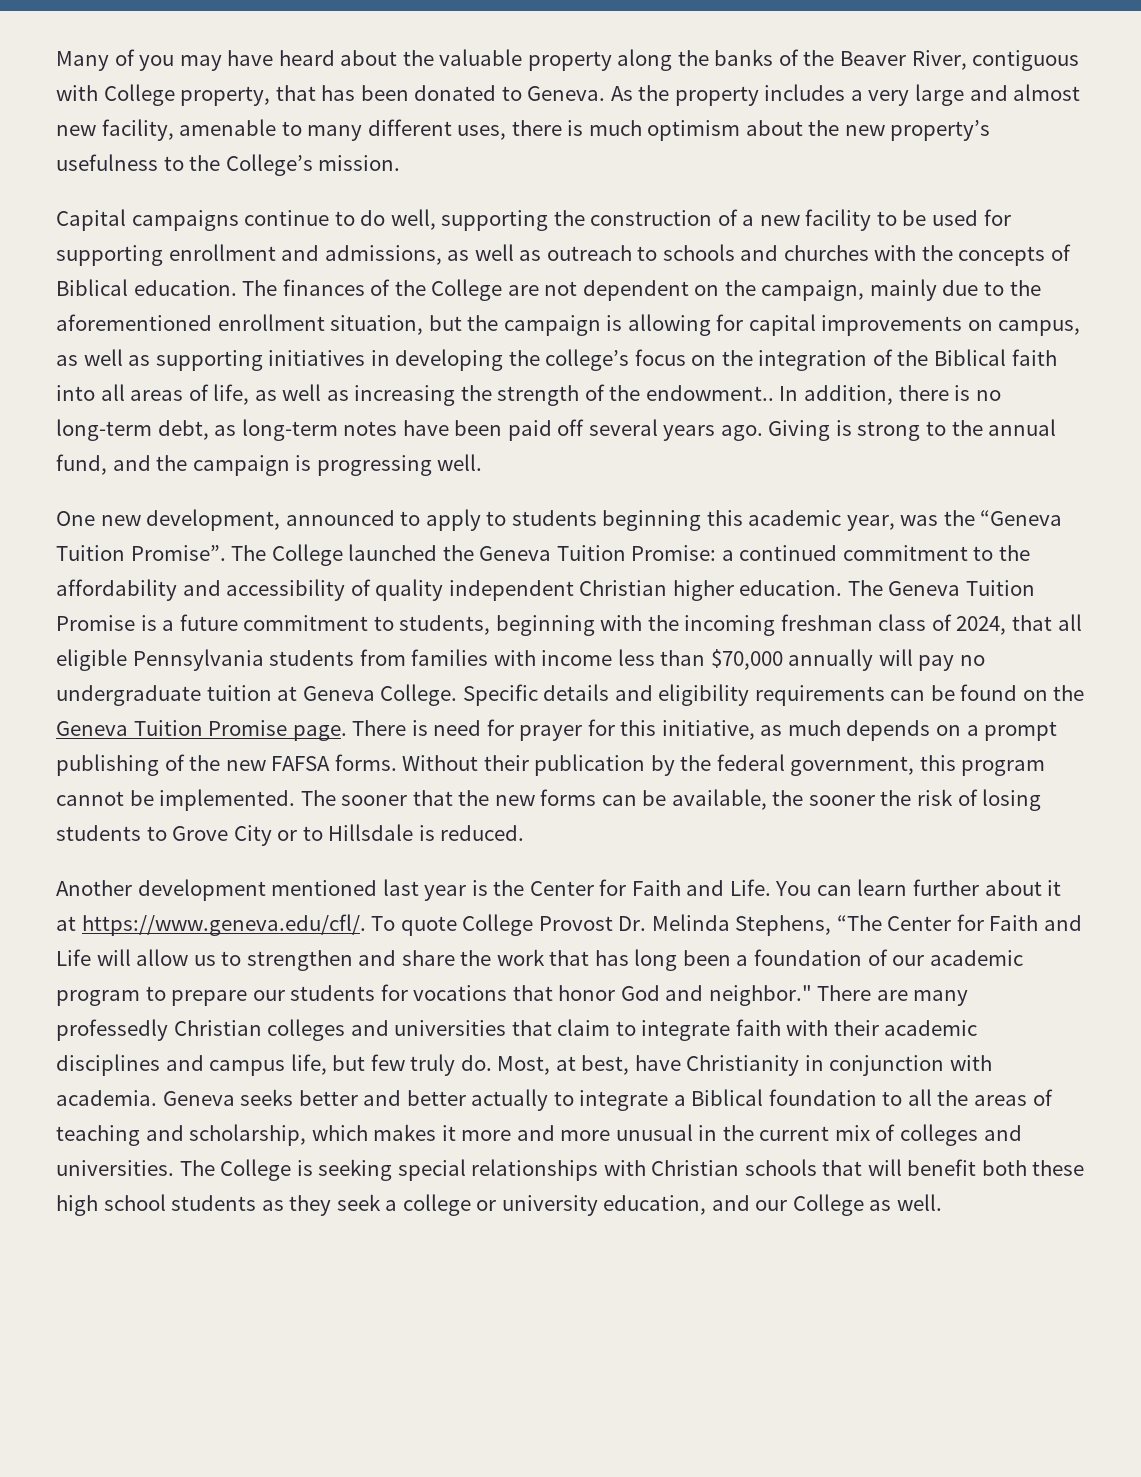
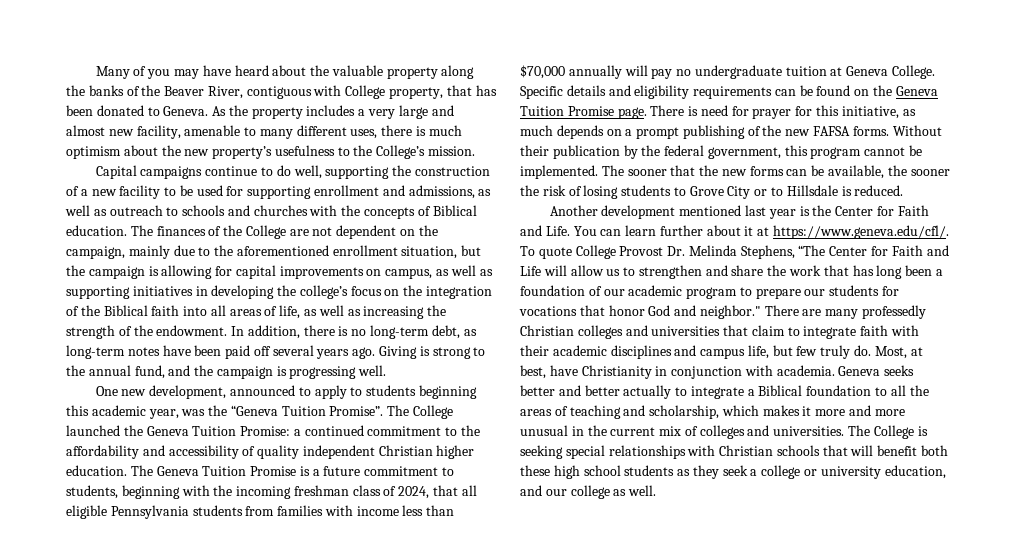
- The finances of the College are not dependent on the campaign, mainly due to the aforementioned enrollment situation, but the campaign is allowing for capital improvements on campus, as well as supporting initiatives in developing the college’s focus on the integration of the Biblical faith into all areas of life, as well as increasing the strength of the endowment..
+ The finances of the College are not dependent on the campaign, mainly due to the aforementioned enrollment situation, but the campaign is allowing for capital improvements on campus, as well as supporting initiatives in developing the college’s focus on the integration of the Biblical faith into all areas of life, as well as increasing the strength of the endowment.
- The College is seeking special relationships with Christian schools that will benefit both these high school students as they seek a college or university education, and our College as well.
+ The College is seeking special relationships with Christian schools that will benefit both these high school students as they seek a college or university education, and our college as well.

